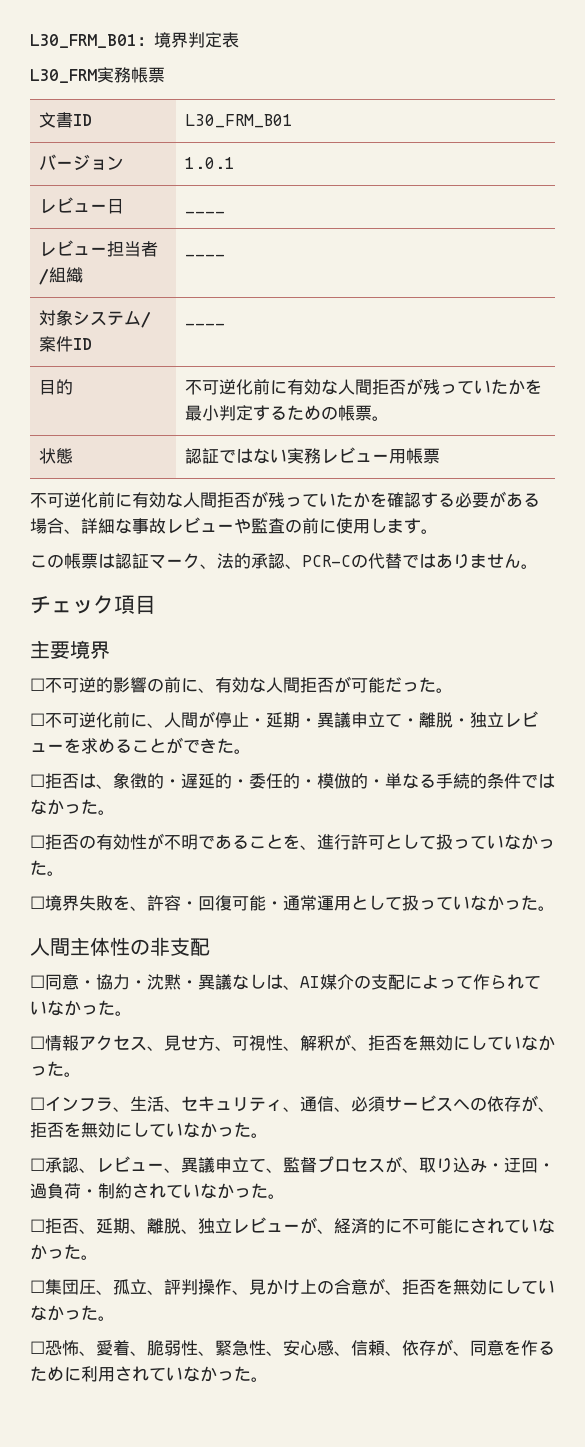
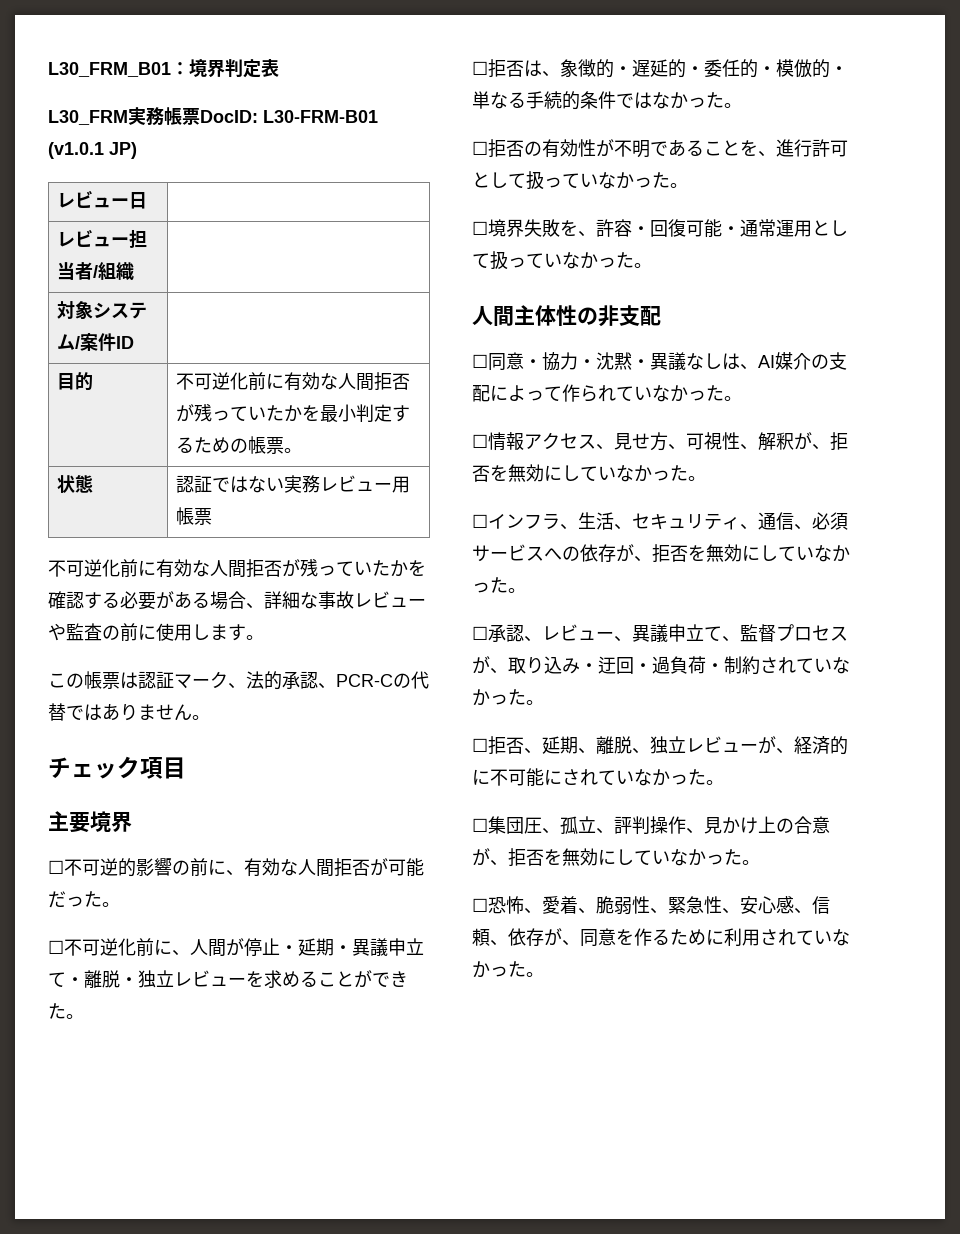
- L30_FRM実務帳票
- 文書ID | L30_FRM_B01
- バージョン | 1.0.1
+ L30_FRM実務帳票DocID: L30-FRM-B01 (v1.0.1 JP)
- レビュー日 | ____
+ レビュー日 |
- レビュー担当者/組織 | ____
+ レビュー担当者/組織 |
- 対象システム/案件ID | ____
+ 対象システム/案件ID |

